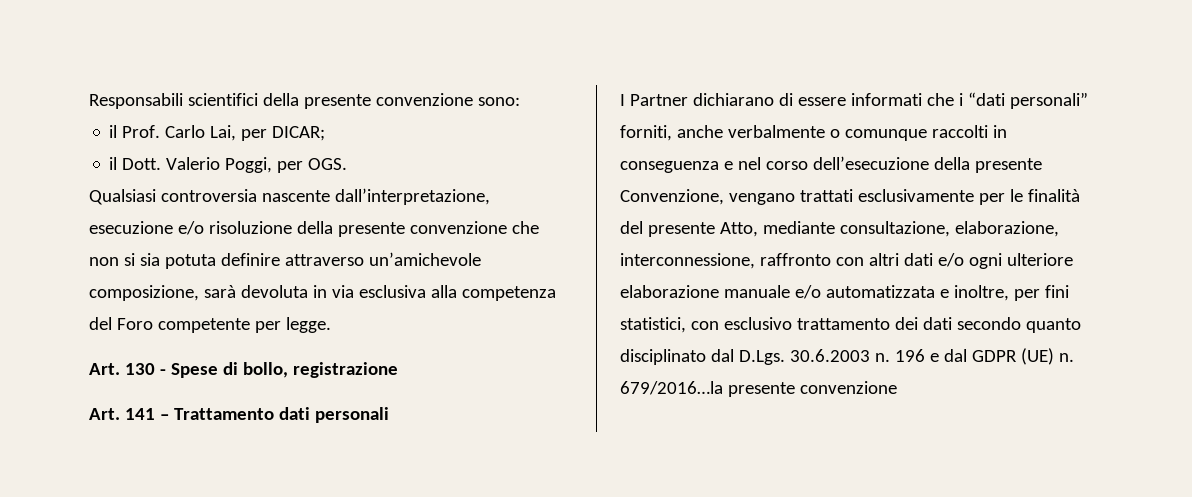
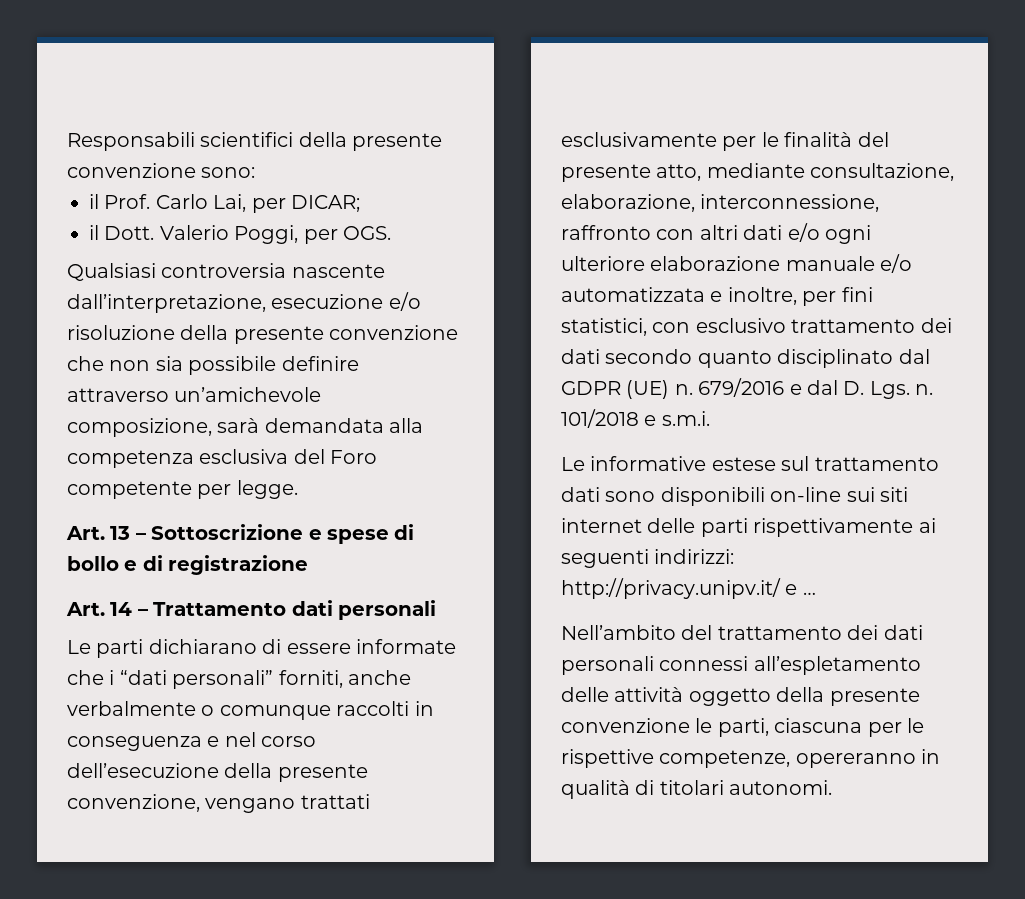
- Qualsiasi controversia nascente dall’interpretazione, esecuzione e/o risoluzione della presente convenzione che non si sia potuta definire attraverso un’amichevole composizione, sarà devoluta in via esclusiva alla competenza del Foro competente per legge.
+ Qualsiasi controversia nascente dall’interpretazione, esecuzione e/o risoluzione della presente convenzione che non sia possibile definire attraverso un’amichevole composizione, sarà demandata alla competenza esclusiva del Foro competente per legge.
- Art. 130 - Spese di bollo, registrazione
+ Art. 13 – Sottoscrizione e spese di bollo e di registrazione
- Art. 141 – Trattamento dati personali
+ Art. 14 – Trattamento dati personali
- I Partner dichiarano di essere informati che i “dati personali” forniti, anche verbalmente o comunque raccolti in conseguenza e nel corso dell’esecuzione della presente Convenzione, vengano trattati esclusivamente per le finalità del presente Atto, mediante consultazione, elaborazione, interconnessione, raffronto con altri dati e/o ogni ulteriore elaborazione manuale e/o automatizzata e inoltre, per fini statistici, con esclusivo trattamento dei dati secondo quanto disciplinato dal D.Lgs. 30.6.2003 n. 196 e dal GDPR (UE) n. 679/2016…la presente convenzione
+ Le parti dichiarano di essere informate che i “dati personali” forniti, anche verbalmente o comunque raccolti in conseguenza e nel corso dell’esecuzione della presente convenzione, vengano trattati esclusivamente per le finalità del presente atto, mediante consultazione, elaborazione, interconnessione, raffronto con altri dati e/o ogni ulteriore elaborazione manuale e/o automatizzata e inoltre, per fini statistici, con esclusivo trattamento dei dati secondo quanto disciplinato dal GDPR (UE) n. 679/2016 e dal D. Lgs. n. 101/2018 e s.m.i.
+ Le informative estese sul trattamento dati sono disponibili on-line sui siti internet delle parti rispettivamente ai seguenti indirizzi: http://privacy.unipv.it/ e …
+ Nell’ambito del trattamento dei dati personali connessi all’espletamento delle attività oggetto della presente convenzione le parti, ciascuna per le rispettive competenze, opereranno in qualità di titolari autonomi.

